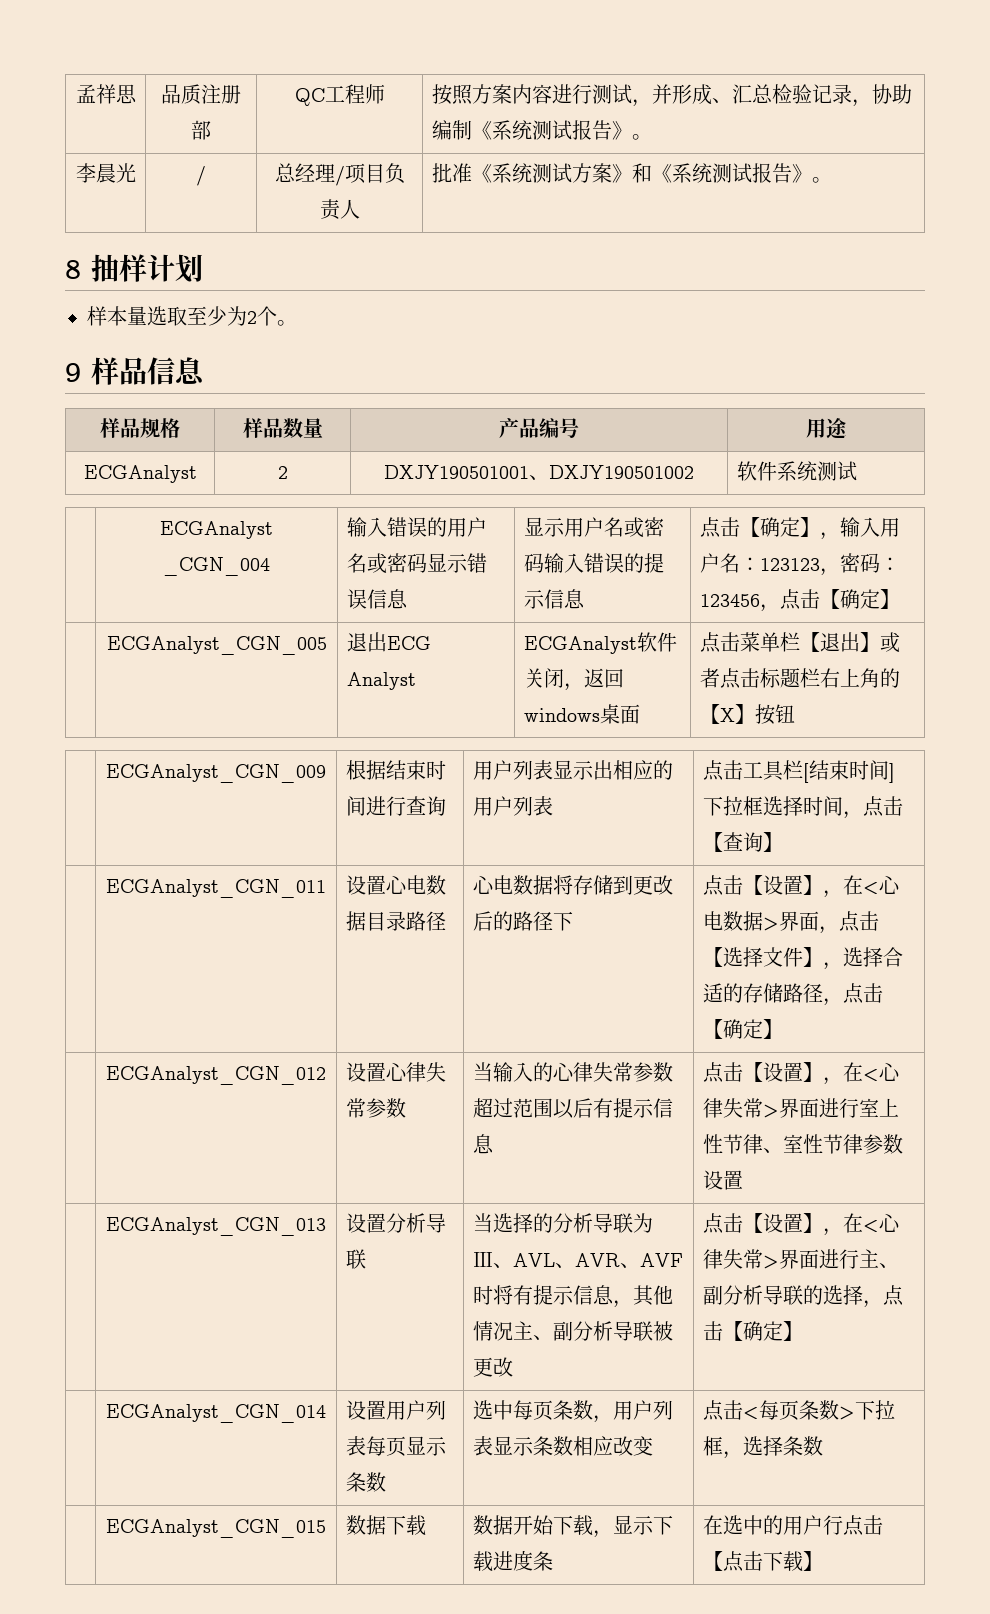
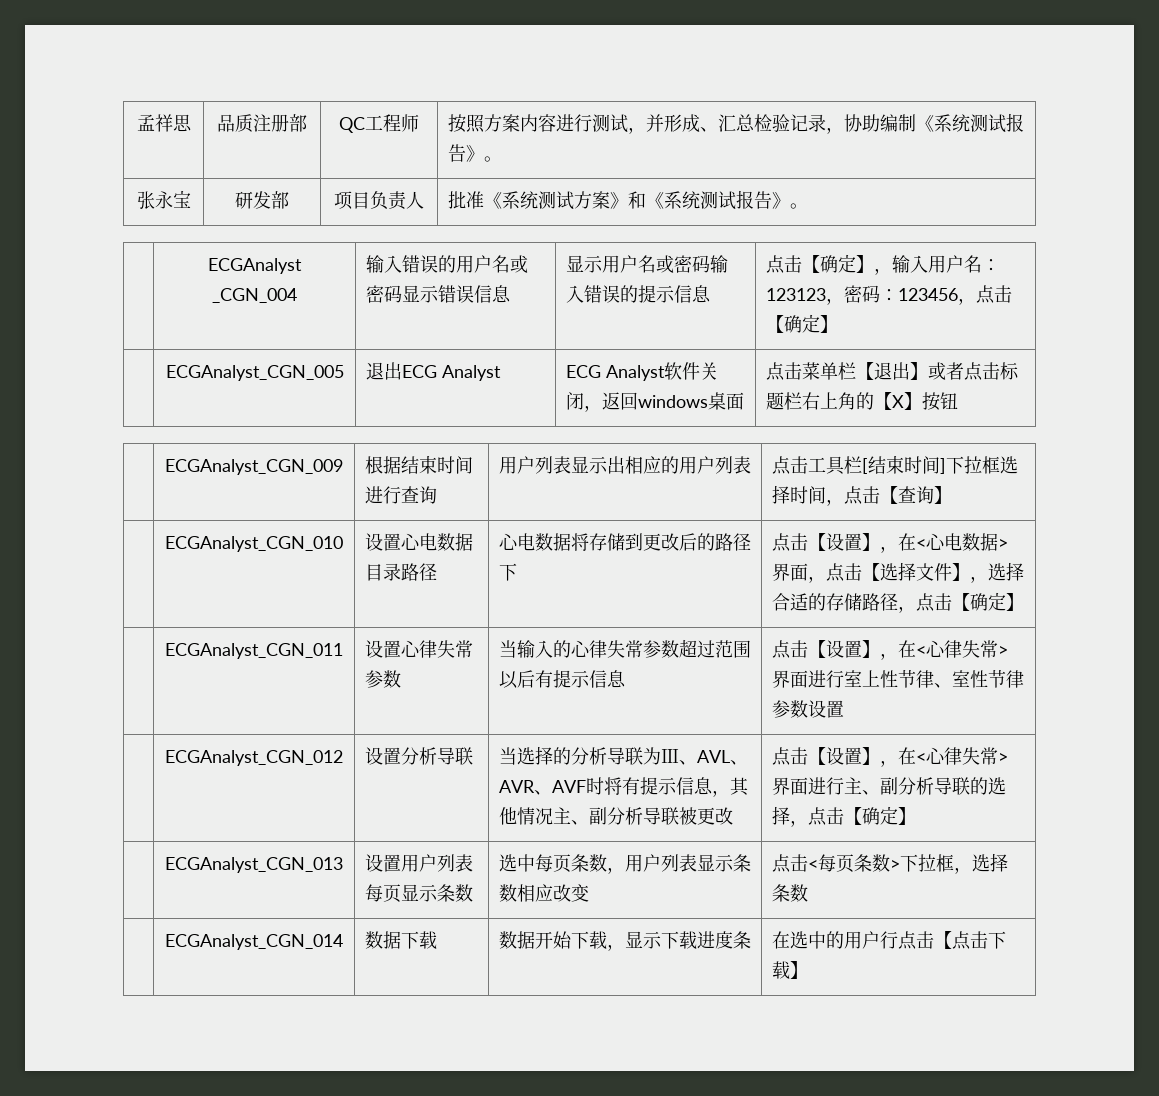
- 李晨光 | / | 总经理/项目负责人 | 批准《系统测试方案》和《系统测试报告》。
+ 张永宝 | 研发部 | 项目负责人 | 批准《系统测试方案》和《系统测试报告》。
- 8抽样计划
- 样本量选取至少为2个。
- 9样品信息
- 样品规格 | 样品数量 | 产品编号 | 用途
- ECGAnalyst | 2 | DXJY190501001、DXJY190501002 | 软件系统测试
- | ECGAnalyst_CGN_005 | 退出ECG Analyst | ECGAnalyst软件关闭，返回windows桌面 | 点击菜单栏【退出】或者点击标题栏右上角的【X】按钮
+ | ECGAnalyst_CGN_005 | 退出ECG Analyst | ECG Analyst软件关闭，返回windows桌面 | 点击菜单栏【退出】或者点击标题栏右上角的【X】按钮
- | ECGAnalyst_CGN_011 | 设置心电数据目录路径 | 心电数据将存储到更改后的路径下 | 点击【设置】，在<心电数据>界面，点击【选择文件】，选择合适的存储路径，点击【确定】
+ | ECGAnalyst_CGN_010 | 设置心电数据目录路径 | 心电数据将存储到更改后的路径下 | 点击【设置】，在<心电数据>界面，点击【选择文件】，选择合适的存储路径，点击【确定】
- | ECGAnalyst_CGN_012 | 设置心律失常参数 | 当输入的心律失常参数超过范围以后有提示信息 | 点击【设置】，在<心律失常>界面进行室上性节律、室性节律参数设置
+ | ECGAnalyst_CGN_011 | 设置心律失常参数 | 当输入的心律失常参数超过范围以后有提示信息 | 点击【设置】，在<心律失常>界面进行室上性节律、室性节律参数设置
- ECGAnalyst_CGN_013
+ ECGAnalyst_CGN_012
- | ECGAnalyst_CGN_014 | 设置用户列表每页显示条数 | 选中每页条数，用户列表显示条数相应改变 | 点击<每页条数>下拉框，选择条数
+ | ECGAnalyst_CGN_013 | 设置用户列表每页显示条数 | 选中每页条数，用户列表显示条数相应改变 | 点击<每页条数>下拉框，选择条数
- | ECGAnalyst_CGN_015 | 数据下载 | 数据开始下载，显示下载进度条 | 在选中的用户行点击【点击下载】
+ | ECGAnalyst_CGN_014 | 数据下载 | 数据开始下载，显示下载进度条 | 在选中的用户行点击【点击下载】

